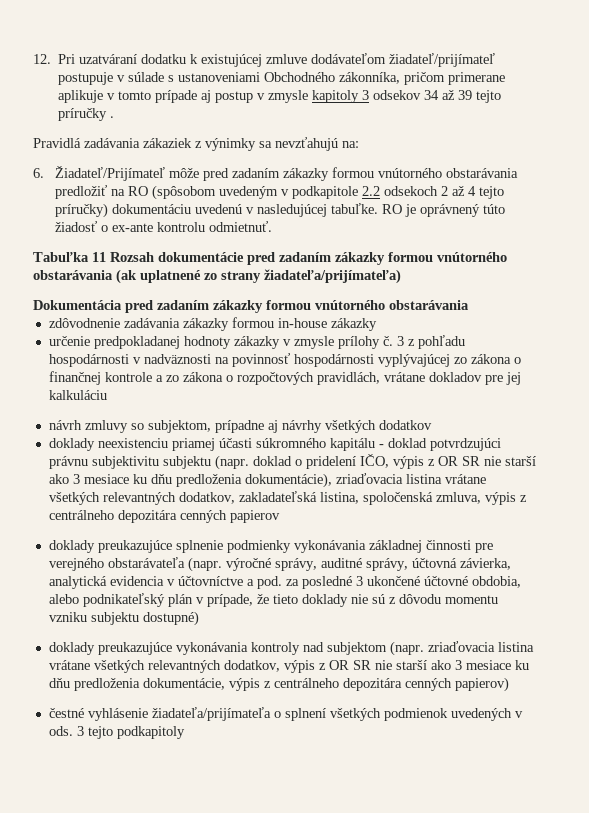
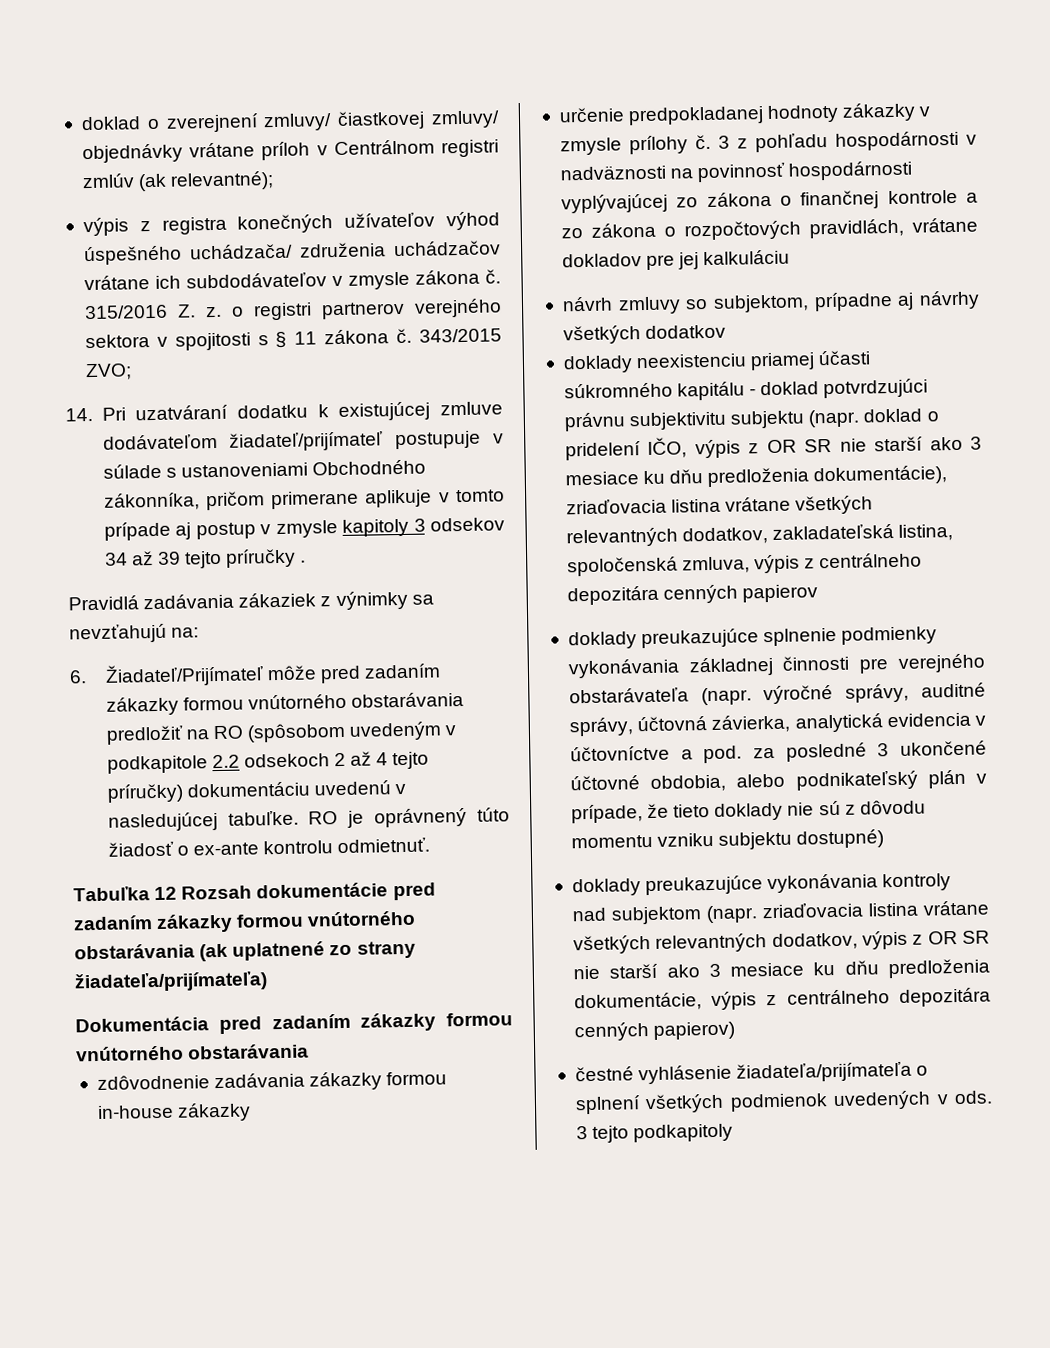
- 12. Pri uzatváraní dodatku k existujúcej zmluve dodávateľom žiadateľ/prijímateľ postupuje v súlade s ustanoveniami Obchodného zákonníka, pričom primerane aplikuje v tomto prípade aj postup v zmysle kapitoly 3 odsekov 34 až 39 tejto príručky .
+ doklad o zverejnení zmluvy/ čiastkovej zmluvy/ objednávky vrátane príloh v Centrálnom registri zmlúv (ak relevantné);
+ výpis z registra konečných užívateľov výhod úspešného uchádzača/ združenia uchádzačov vrátane ich subdodávateľov v zmysle zákona č. 315/2016 Z. z. o registri partnerov verejného sektora v spojitosti s § 11 zákona č. 343/2015 ZVO;
+ 14. Pri uzatváraní dodatku k existujúcej zmluve dodávateľom žiadateľ/prijímateľ postupuje v súlade s ustanoveniami Obchodného zákonníka, pričom primerane aplikuje v tomto prípade aj postup v zmysle kapitoly 3 odsekov 34 až 39 tejto príručky .
- Tabuľka 11 Rozsah dokumentácie pred zadaním zákazky formou vnútorného obstarávania (ak uplatnené zo strany žiadateľa/prijímateľa)
+ Tabuľka 12 Rozsah dokumentácie pred zadaním zákazky formou vnútorného obstarávania (ak uplatnené zo strany žiadateľa/prijímateľa)

